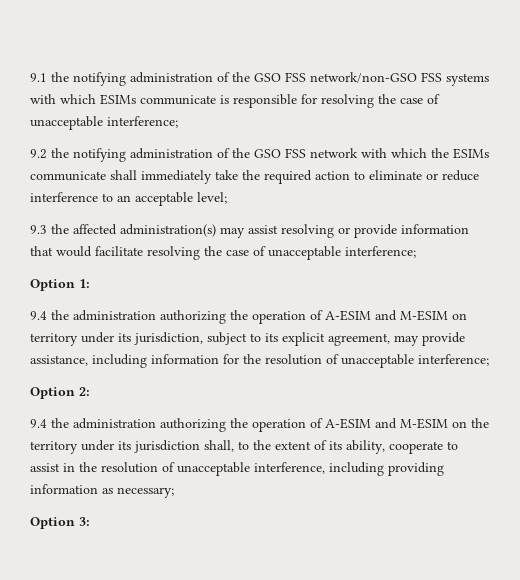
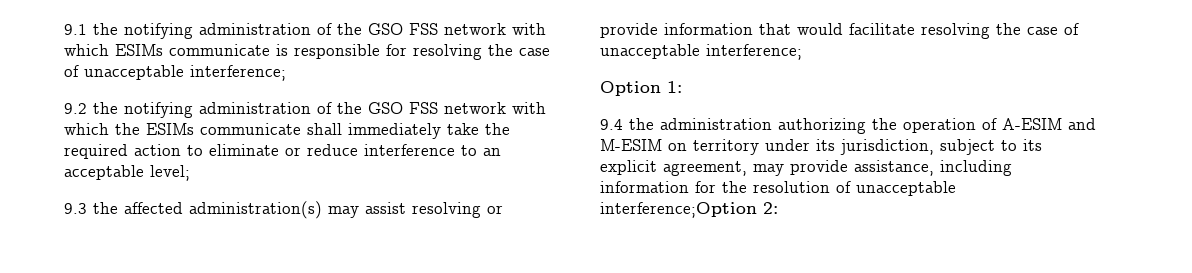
- 9.1 the notifying administration of the GSO FSS network/non-GSO FSS systems with which ESIMs communicate is responsible for resolving the case of unacceptable interference;
+ 9.1 the notifying administration of the GSO FSS network with which ESIMs communicate is responsible for resolving the case of unacceptable interference;
- 9.4 the administration authorizing the operation of A-ESIM and M-ESIM on territory under its jurisdiction, subject to its explicit agreement, may provide assistance, including information for the resolution of unacceptable interference;
- Option 2:
+ 9.4 the administration authorizing the operation of A-ESIM and M-ESIM on territory under its jurisdiction, subject to its explicit agreement, may provide assistance, including information for the resolution of unacceptable interference;Option 2:
- 9.4 the administration authorizing the operation of A-ESIM and M-ESIM on the territory under its jurisdiction shall, to the extent of its ability, cooperate to assist in the resolution of unacceptable interference, including providing information as necessary;
- Option 3:

